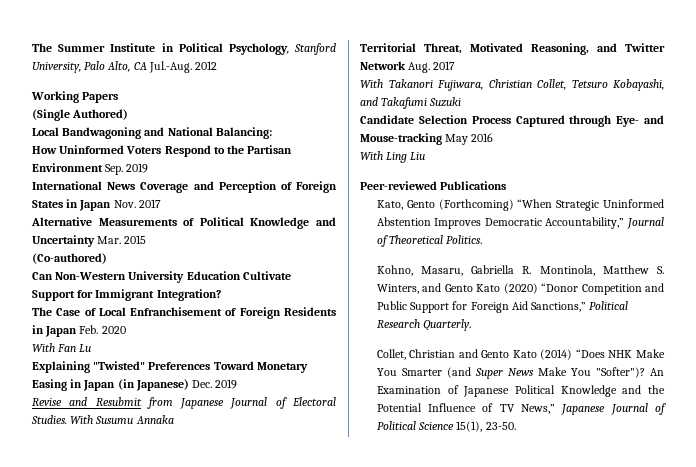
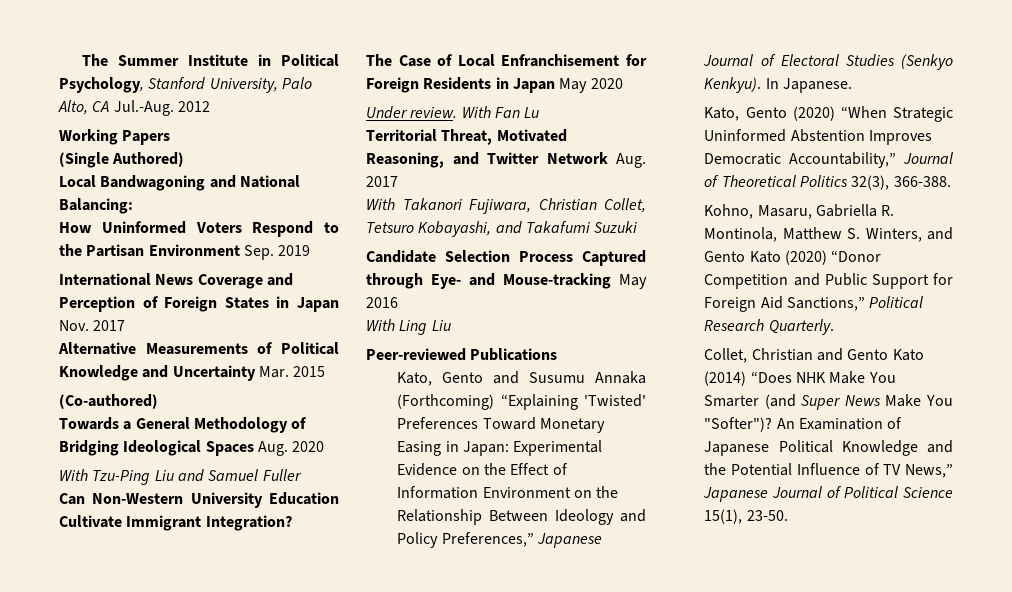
+ Towards a General Methodology of Bridging Ideological Spaces Aug. 2020
+ With Tzu-Ping Liu and Samuel Fuller
- Can Non-Western University Education Cultivate Support for Immigrant Integration?
+ Can Non-Western University Education Cultivate Immigrant Integration?
- The Case of Local Enfranchisement of Foreign Residents in Japan Feb. 2020
- With Fan Lu
+ The Case of Local Enfranchisement for Foreign Residents in Japan May 2020
+ Under review. With Fan Lu
- Explaining "Twisted" Preferences Toward Monetary Easing in Japan (in Japanese) Dec. 2019
- Revise and Resubmit from Japanese Journal of Electoral Studies. With Susumu Annaka
- Kato, Gento (Forthcoming) “When Strategic Uninformed Abstention Improves Democratic Accountability,” Journal of Theoretical Politics.
+ Kato, Gento and Susumu Annaka (Forthcoming) “Explaining 'Twisted' Preferences Toward Monetary Easing in Japan: Experimental Evidence on the Effect of Information Environment on the Relationship Between Ideology and Policy Preferences,” Japanese Journal of Electoral Studies (Senkyo Kenkyu). In Japanese.
+ Kato, Gento (2020) “When Strategic Uninformed Abstention Improves Democratic Accountability,” Journal of Theoretical Politics 32(3), 366-388.

